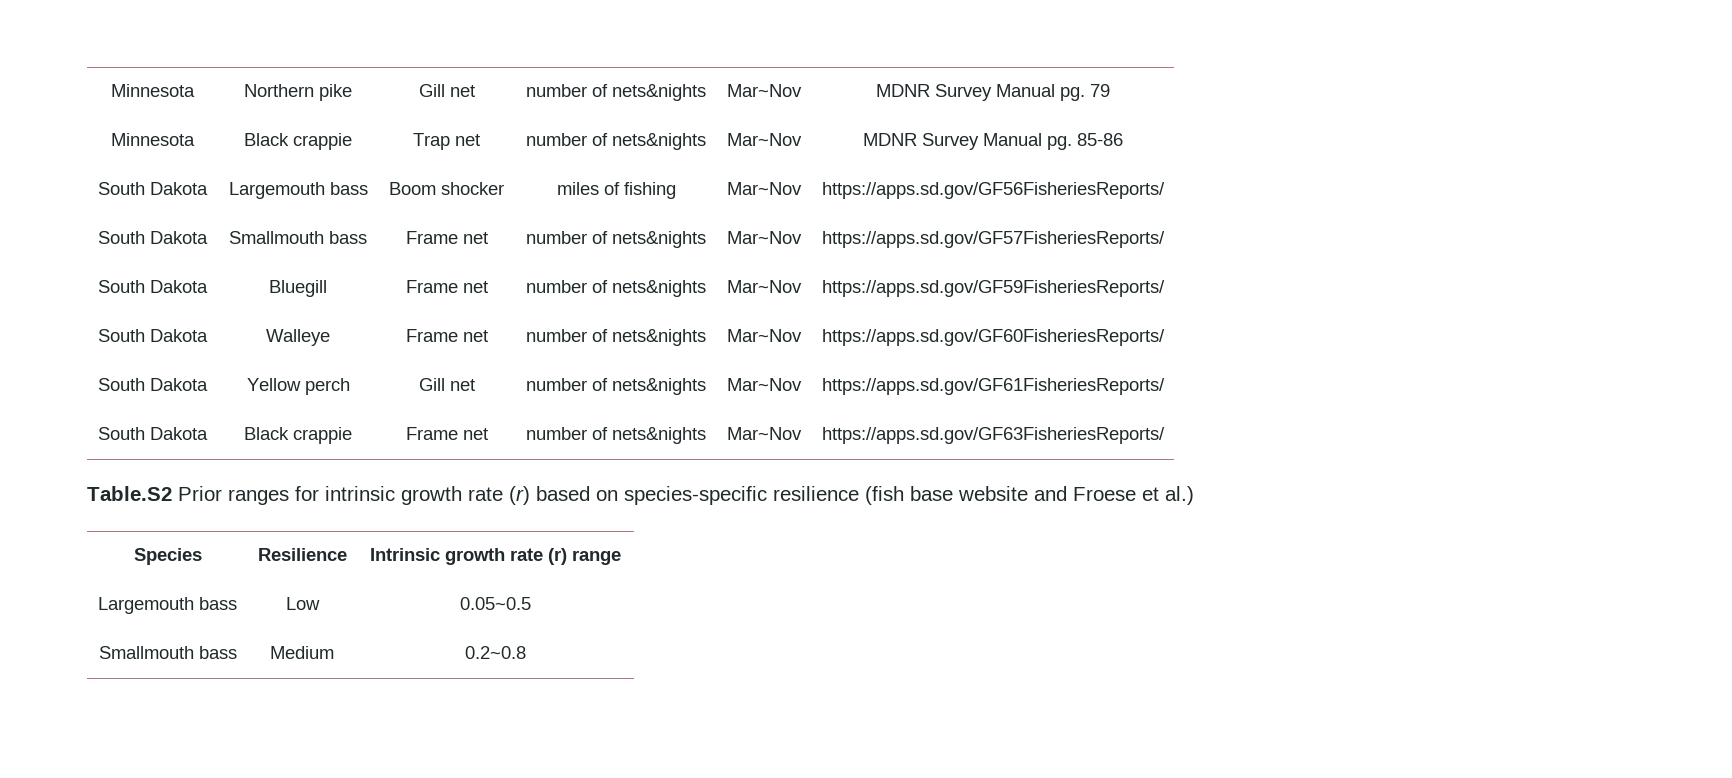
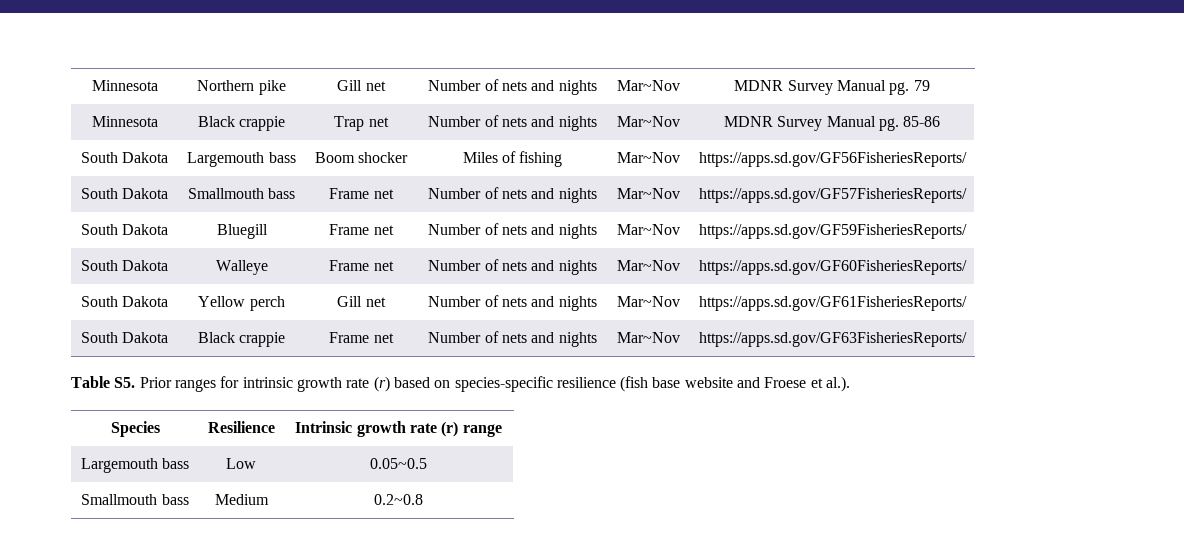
- Minnesota | Northern pike | Gill net | number of nets&nights | Mar~Nov | MDNR Survey Manual pg. 79
+ Minnesota | Northern pike | Gill net | Number of nets and nights | Mar~Nov | MDNR Survey Manual pg. 79
- Minnesota | Black crappie | Trap net | number of nets&nights | Mar~Nov | MDNR Survey Manual pg. 85-86
+ Minnesota | Black crappie | Trap net | Number of nets and nights | Mar~Nov | MDNR Survey Manual pg. 85-86
- South Dakota | Largemouth bass | Boom shocker | miles of fishing | Mar~Nov | https://apps.sd.gov/GF56FisheriesReports/
+ South Dakota | Largemouth bass | Boom shocker | Miles of fishing | Mar~Nov | https://apps.sd.gov/GF56FisheriesReports/
- South Dakota | Smallmouth bass | Frame net | number of nets&nights | Mar~Nov | https://apps.sd.gov/GF57FisheriesReports/
+ South Dakota | Smallmouth bass | Frame net | Number of nets and nights | Mar~Nov | https://apps.sd.gov/GF57FisheriesReports/
- South Dakota | Bluegill | Frame net | number of nets&nights | Mar~Nov | https://apps.sd.gov/GF59FisheriesReports/
+ South Dakota | Bluegill | Frame net | Number of nets and nights | Mar~Nov | https://apps.sd.gov/GF59FisheriesReports/
- South Dakota | Walleye | Frame net | number of nets&nights | Mar~Nov | https://apps.sd.gov/GF60FisheriesReports/
+ South Dakota | Walleye | Frame net | Number of nets and nights | Mar~Nov | https://apps.sd.gov/GF60FisheriesReports/
- South Dakota | Yellow perch | Gill net | number of nets&nights | Mar~Nov | https://apps.sd.gov/GF61FisheriesReports/
+ South Dakota | Yellow perch | Gill net | Number of nets and nights | Mar~Nov | https://apps.sd.gov/GF61FisheriesReports/
- South Dakota | Black crappie | Frame net | number of nets&nights | Mar~Nov | https://apps.sd.gov/GF63FisheriesReports/
+ South Dakota | Black crappie | Frame net | Number of nets and nights | Mar~Nov | https://apps.sd.gov/GF63FisheriesReports/
- Table.S2 Prior ranges for intrinsic growth rate (r) based on species-specific resilience (fish base website and Froese et al.)
+ Table S5. Prior ranges for intrinsic growth rate (r) based on species-specific resilience (fish base website and Froese et al.).

